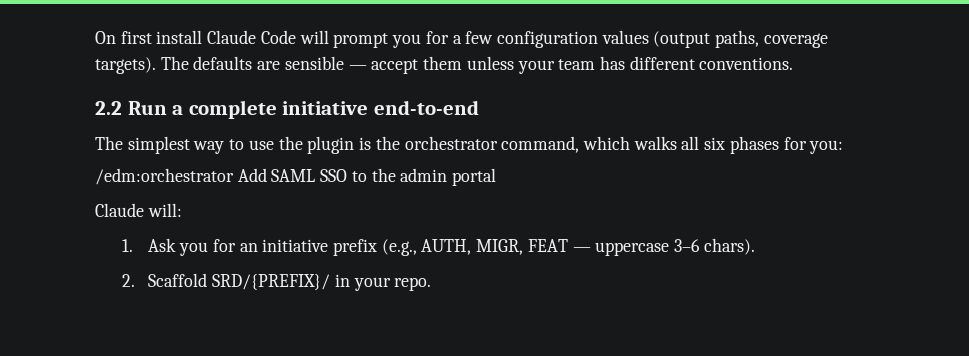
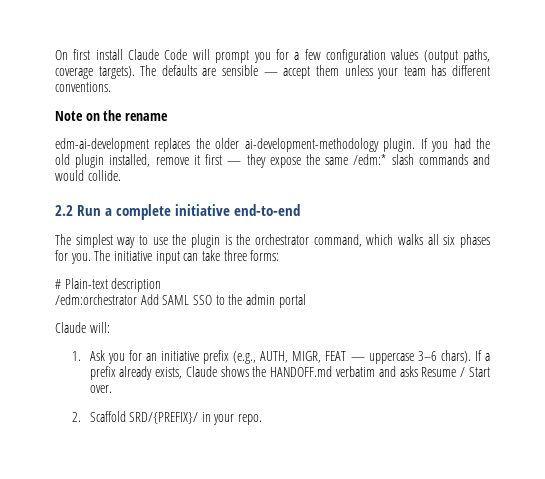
+ Note on the rename
+ edm-ai-development replaces the older ai-development-methodology plugin. If you had the old plugin installed, remove it first — they expose the same /edm:* slash commands and would collide.
- The simplest way to use the plugin is the orchestrator command, which walks all six phases for you:
+ The simplest way to use the plugin is the orchestrator command, which walks all six phases for you. The initiative input can take three forms:
+ # Plain-text description
+ If a prefix already exists, Claude shows the HANDOFF.md verbatim and asks Resume / Start over.

